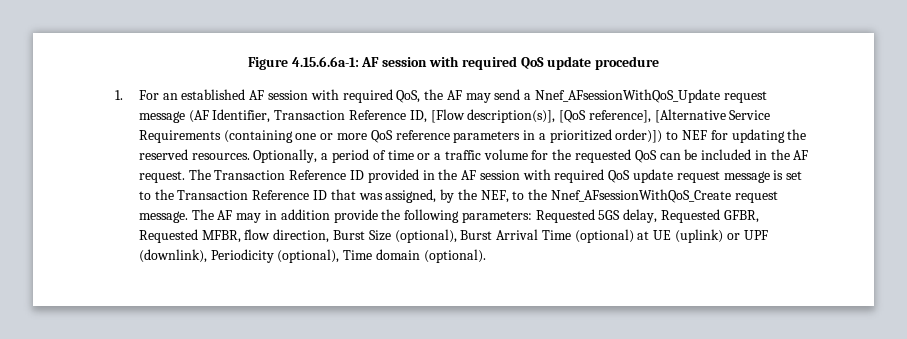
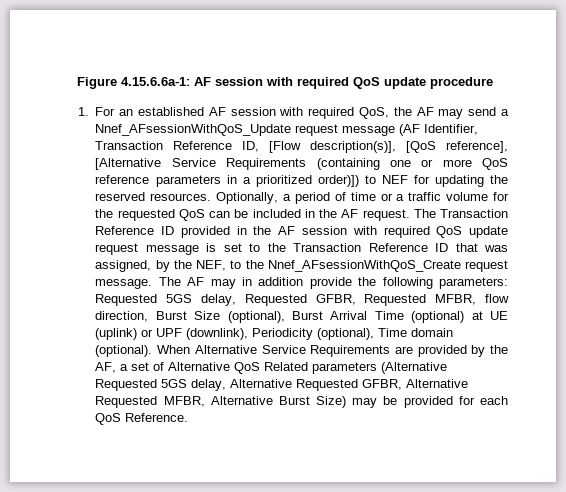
+ When Alternative Service Requirements are provided by the AF, a set of Alternative QoS Related parameters (Alternative Requested 5GS delay, Alternative Requested GFBR, Alternative Requested MFBR, Alternative Burst Size) may be provided for each QoS Reference.

